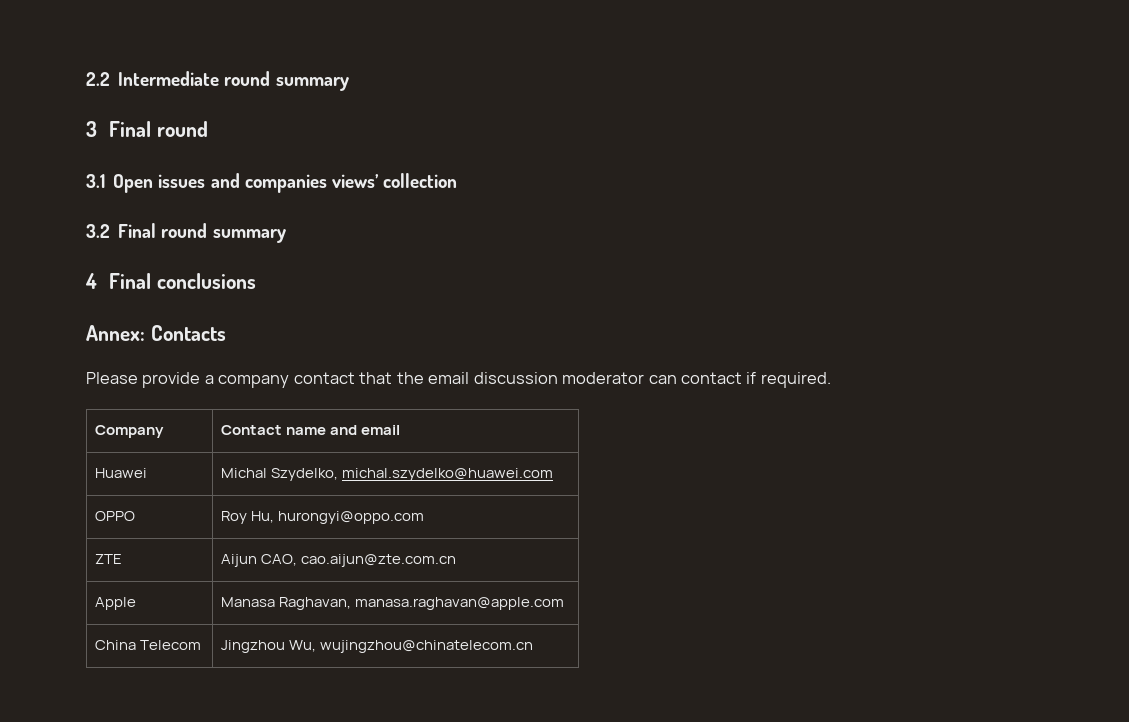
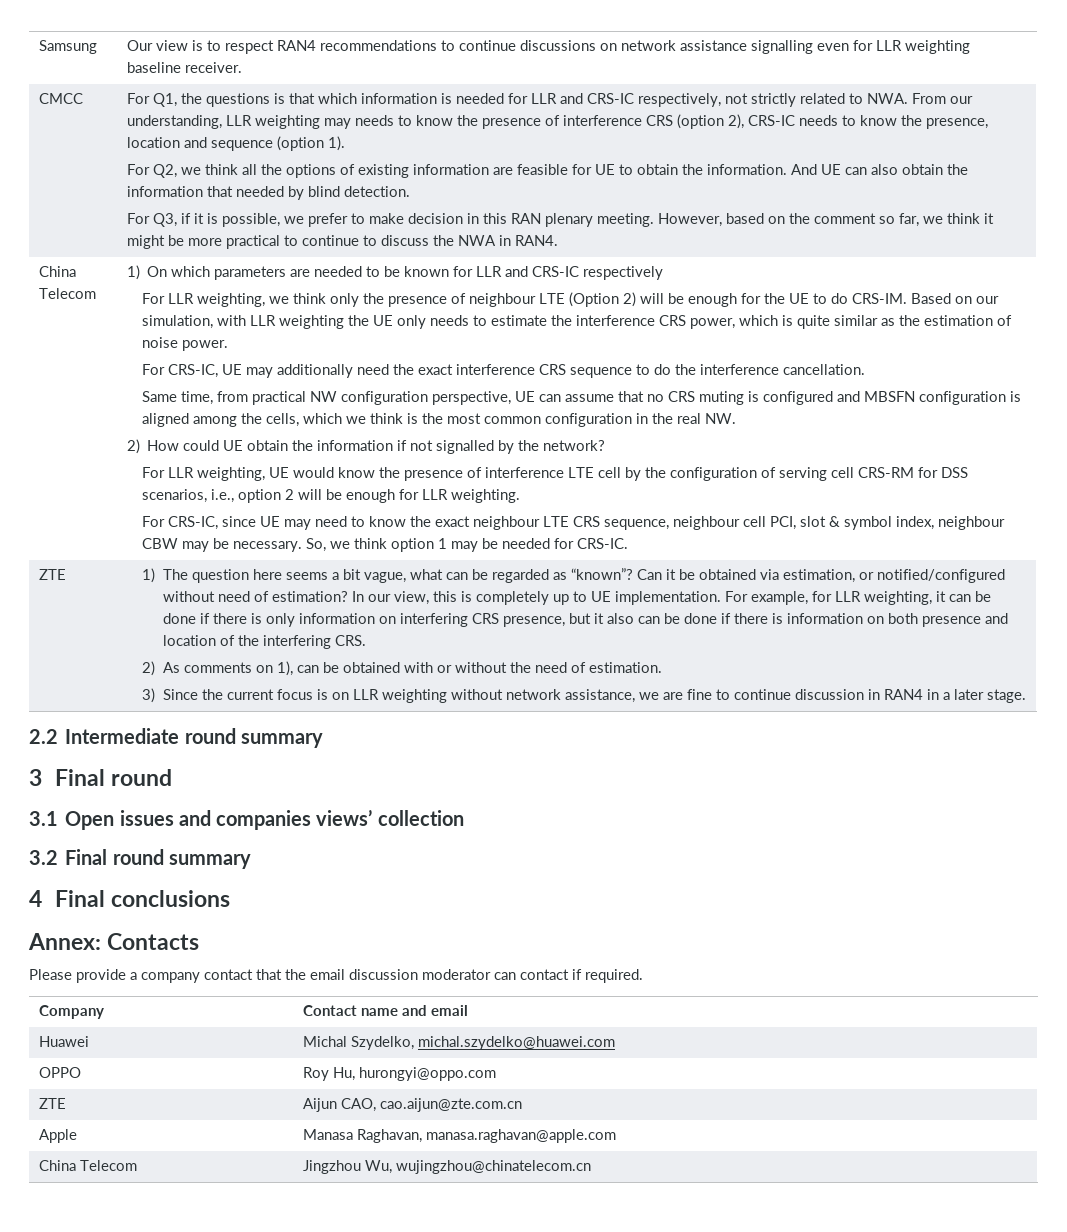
+ Samsung | Our view is to respect RAN4 recommendations to continue discussions on network assistance signalling even for LLR weighting baseline receiver.
+ CMCC | For Q1, the questions is that which information is needed for LLR and CRS-IC respectively, not strictly related to NWA. From our understanding, LLR weighting may needs to know the presence of interference CRS (option 2), CRS-IC needs to know the presence, location and sequence (option 1).
+ For Q2, we think all the options of existing information are feasible for UE to obtain the information. And UE can also obtain the information that needed by blind detection.
+ For Q3, if it is possible, we prefer to make decision in this RAN plenary meeting. However, based on the comment so far, we think it might be more practical to continue to discuss the NWA in RAN4.
+ China Telecom | 1) On which parameters are needed to be known for LLR and CRS-IC respectively
+ For LLR weighting, we think only the presence of neighbour LTE (Option 2) will be enough for the UE to do CRS-IM. Based on our simulation, with LLR weighting the UE only needs to estimate the interference CRS power, which is quite similar as the estimation of noise power.
+ For CRS-IC, UE may additionally need the exact interference CRS sequence to do the interference cancellation.
+ Same time, from practical NW configuration perspective, UE can assume that no CRS muting is configured and MBSFN configuration is aligned among the cells, which we think is the most common configuration in the real NW.
+ 2) How could UE obtain the information if not signalled by the network?
+ For LLR weighting, UE would know the presence of interference LTE cell by the configuration of serving cell CRS-RM for DSS scenarios, i.e., option 2 will be enough for LLR weighting.
+ For CRS-IC, since UE may need to know the exact neighbour LTE CRS sequence, neighbour cell PCI, slot & symbol index, neighbour CBW may be necessary. So, we think option 1 may be needed for CRS-IC.
+ ZTE | 1) The question here seems a bit vague, what can be regarded as “known”? Can it be obtained via estimation, or notified/configured without need of estimation? In our view, this is completely up to UE implementation. For example, for LLR weighting, it can be done if there is only information on interfering CRS presence, but it also can be done if there is information on both presence and location of the interfering CRS.
+ 2) As comments on 1), can be obtained with or without the need of estimation.
+ 3) Since the current focus is on LLR weighting without network assistance, we are fine to continue discussion in RAN4 in a later stage.

